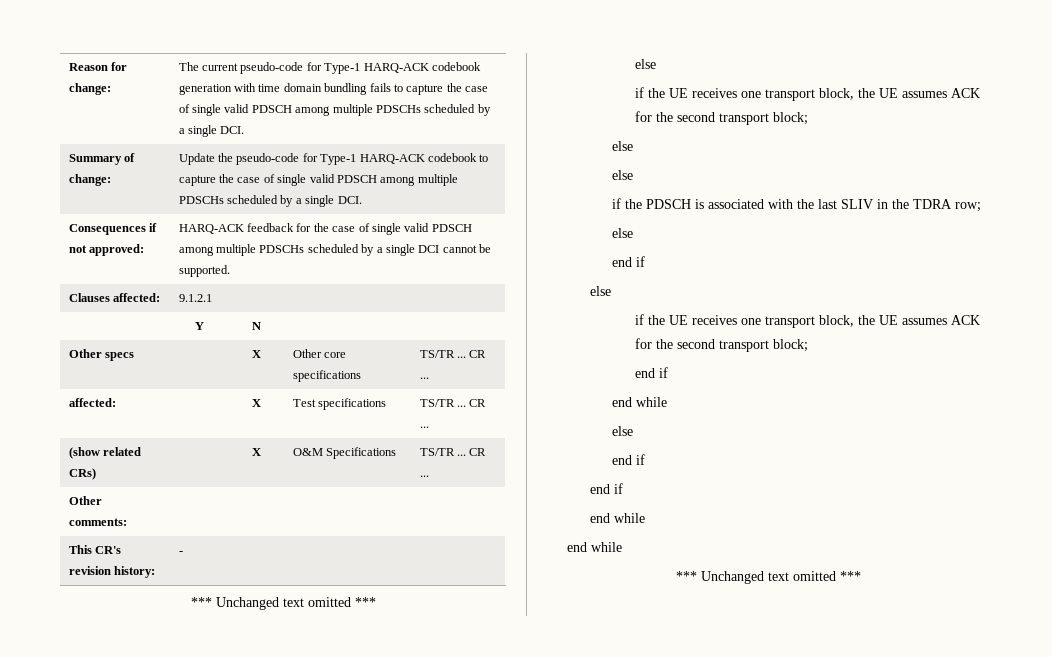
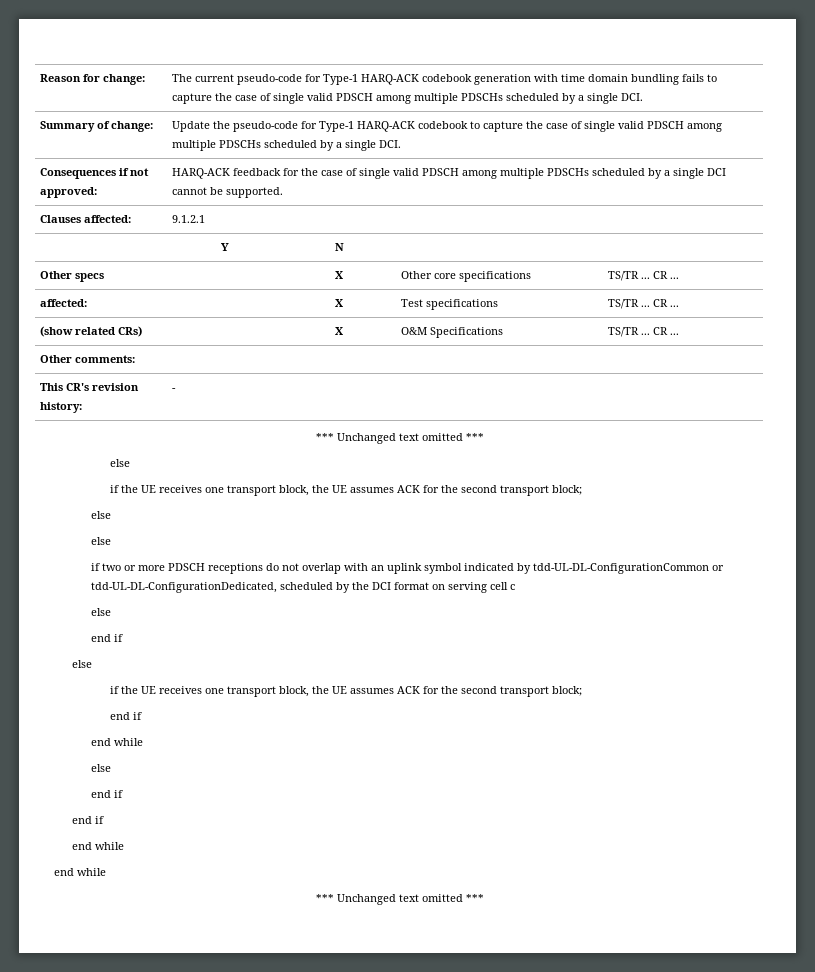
- if the PDSCH is associated with the last SLIV in the TDRA row;
+ if two or more PDSCH receptions do not overlap with an uplink symbol indicated by tdd-UL-DL-ConfigurationCommon or tdd-UL-DL-ConfigurationDedicated, scheduled by the DCI format on serving cell c

